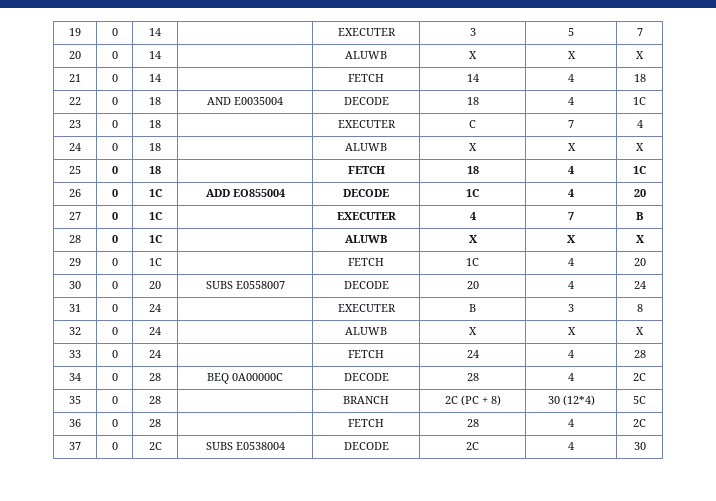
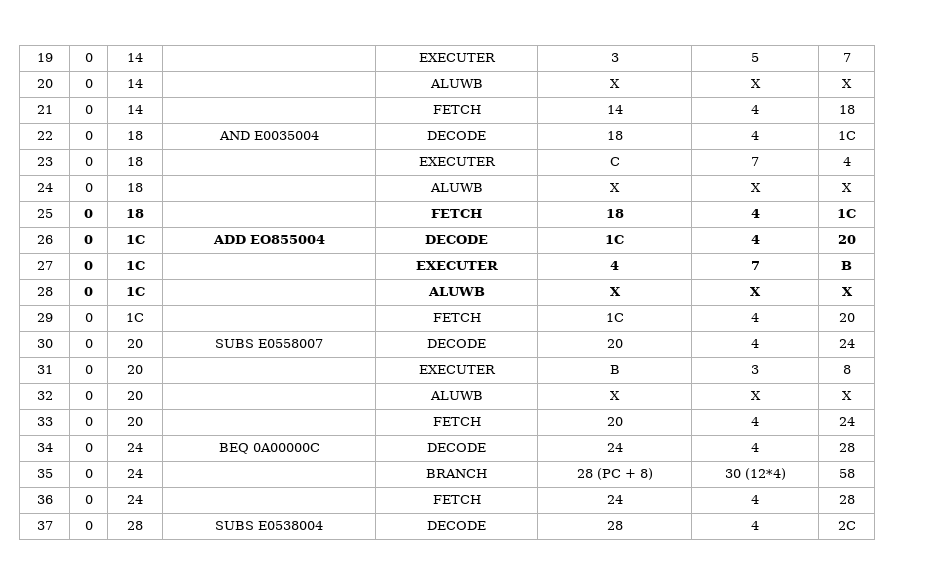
- 31 | 0 | 24 | | EXECUTER | B | 3 | 8
+ 31 | 0 | 20 | | EXECUTER | B | 3 | 8
- 32 | 0 | 24 | | ALUWB | X | X | X
+ 32 | 0 | 20 | | ALUWB | X | X | X
- 33 | 0 | 24 | | FETCH | 24 | 4 | 28
+ 33 | 0 | 20 | | FETCH | 20 | 4 | 24
+ 34 | 0 | 24 | BEQ 0A00000C | DECODE | 24 | 4 | 28
+ 35 | 0 | 24 | | BRANCH | 28 (PC + 8) | 30 (12*4) | 58
+ 36 | 0 | 24 | | FETCH | 24 | 4 | 28
- 34 | 0 | 28 | BEQ 0A00000C | DECODE | 28 | 4 | 2C
+ 37 | 0 | 28 | SUBS E0538004 | DECODE | 28 | 4 | 2C
- 35 | 0 | 28 | | BRANCH | 2C (PC + 8) | 30 (12*4) | 5C
- 36 | 0 | 28 | | FETCH | 28 | 4 | 2C
- 37 | 0 | 2C | SUBS E0538004 | DECODE | 2C | 4 | 30

